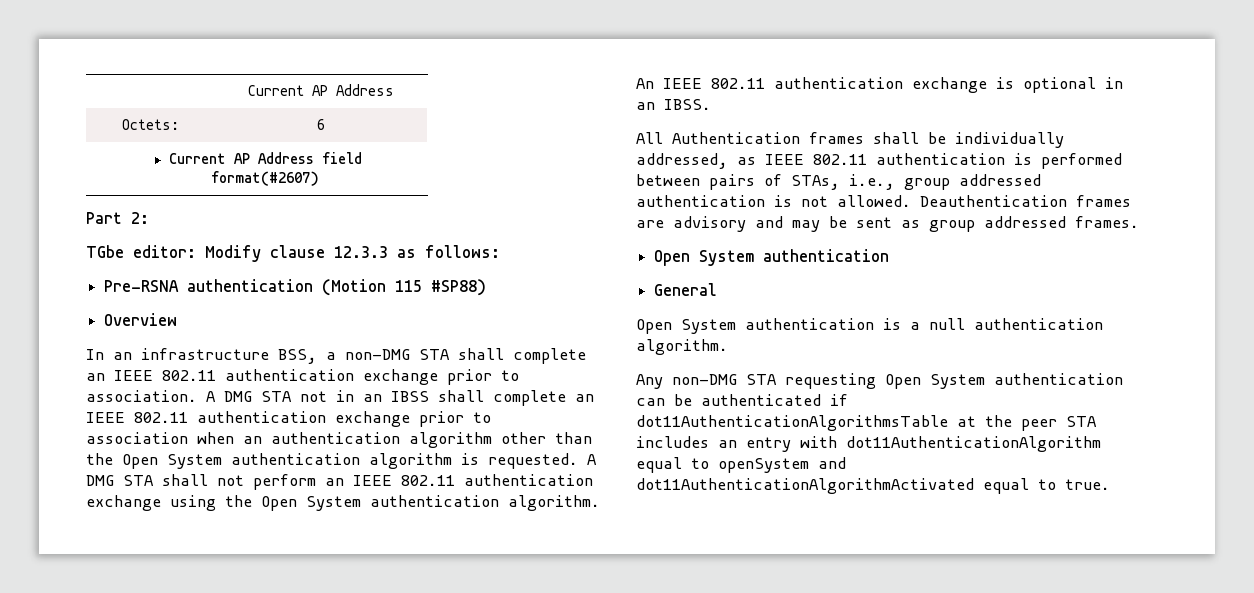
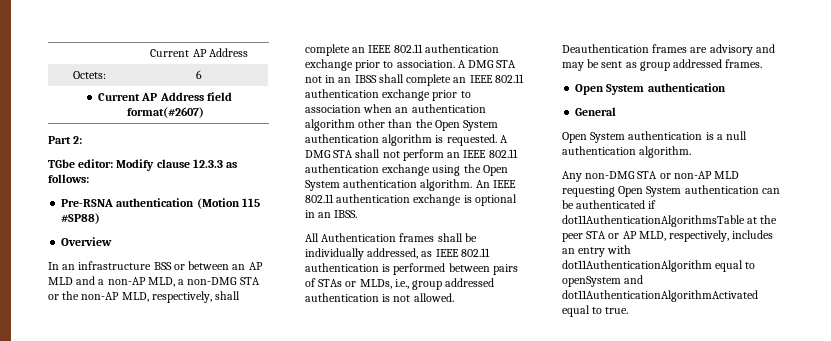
- In an infrastructure BSS, a non-DMG STA shall complete an IEEE 802.11 authentication exchange prior to association.
+ In an infrastructure BSS or between an AP MLD and a non-AP MLD, a non-DMG STA or the non-AP MLD, respectively, shall complete an IEEE 802.11 authentication exchange prior to association.
- All Authentication frames shall be individually addressed, as IEEE 802.11 authentication is performed between pairs of STAs, i.e., group addressed authentication is not allowed.
+ All Authentication frames shall be individually addressed, as IEEE 802.11 authentication is performed between pairs of STAs or MLDs, i.e., group addressed authentication is not allowed.
- Any non-DMG STA requesting Open System authentication can be authenticated if dot11AuthenticationAlgorithmsTable at the peer STA includes an entry with dot11AuthenticationAlgorithm equal to openSystem and dot11AuthenticationAlgorithmActivated equal to true.
+ Any non-DMG STA or non-AP MLD requesting Open System authentication can be authenticated if dot11AuthenticationAlgorithmsTable at the peer STA or AP MLD, respectively, includes an entry with dot11AuthenticationAlgorithm equal to openSystem and dot11AuthenticationAlgorithmActivated equal to true.

